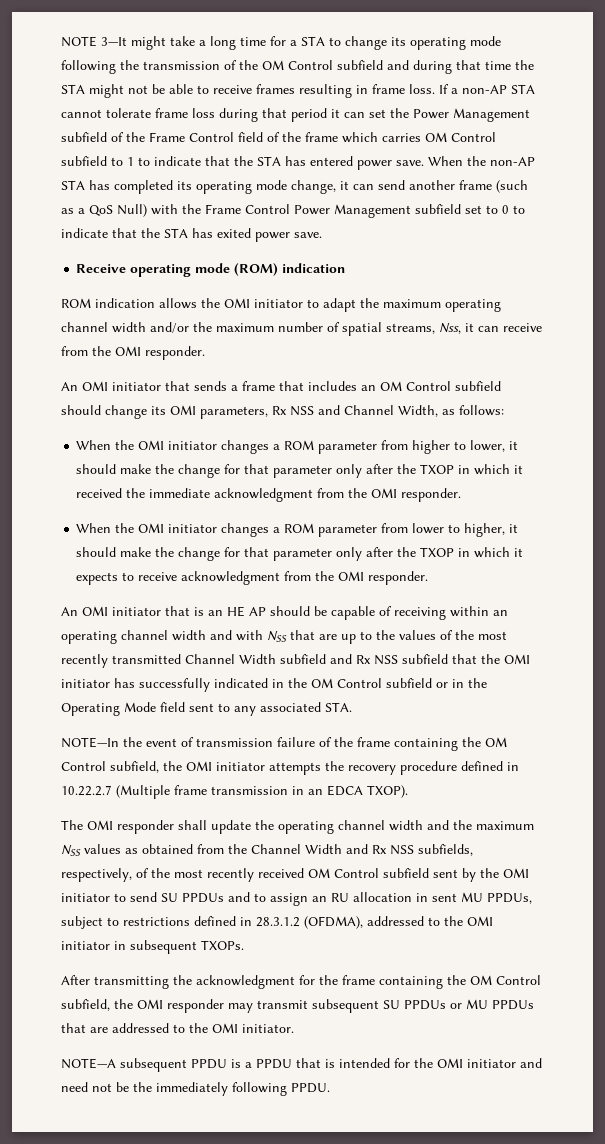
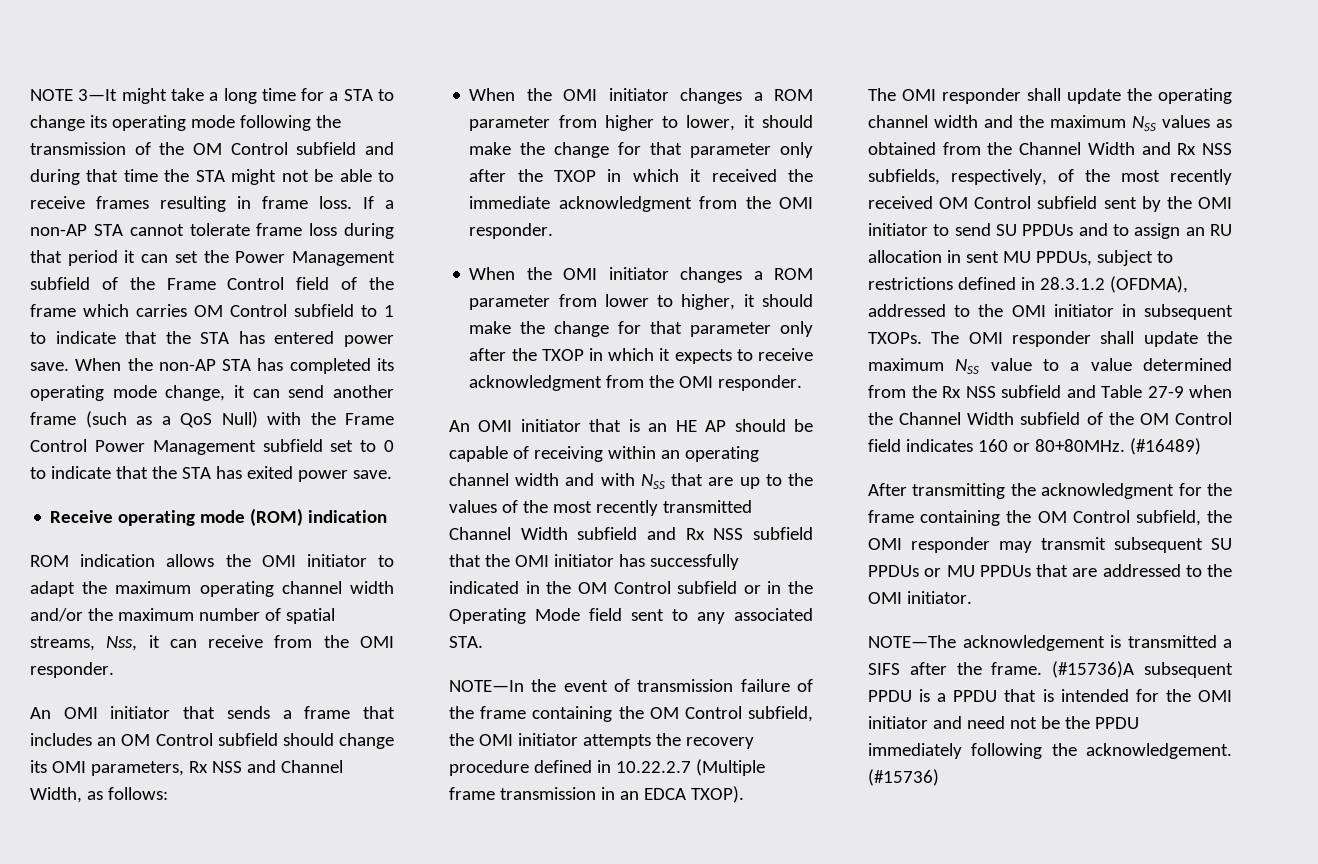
+ The OMI responder shall update the maximum NSS value to a value determined from the Rx NSS subfield and Table 27-9 when the Channel Width subfield of the OM Control field indicates 160 or 80+80MHz. (#16489)
- NOTE—A subsequent PPDU is a PPDU that is intended for the OMI initiator and need not be the immediately following PPDU.
+ NOTE—The acknowledgement is transmitted a SIFS after the frame. (#15736)A subsequent PPDU is a PPDU that is intended for the OMI initiator and need not be the PPDU immediately following the acknowledgement. (#15736)

